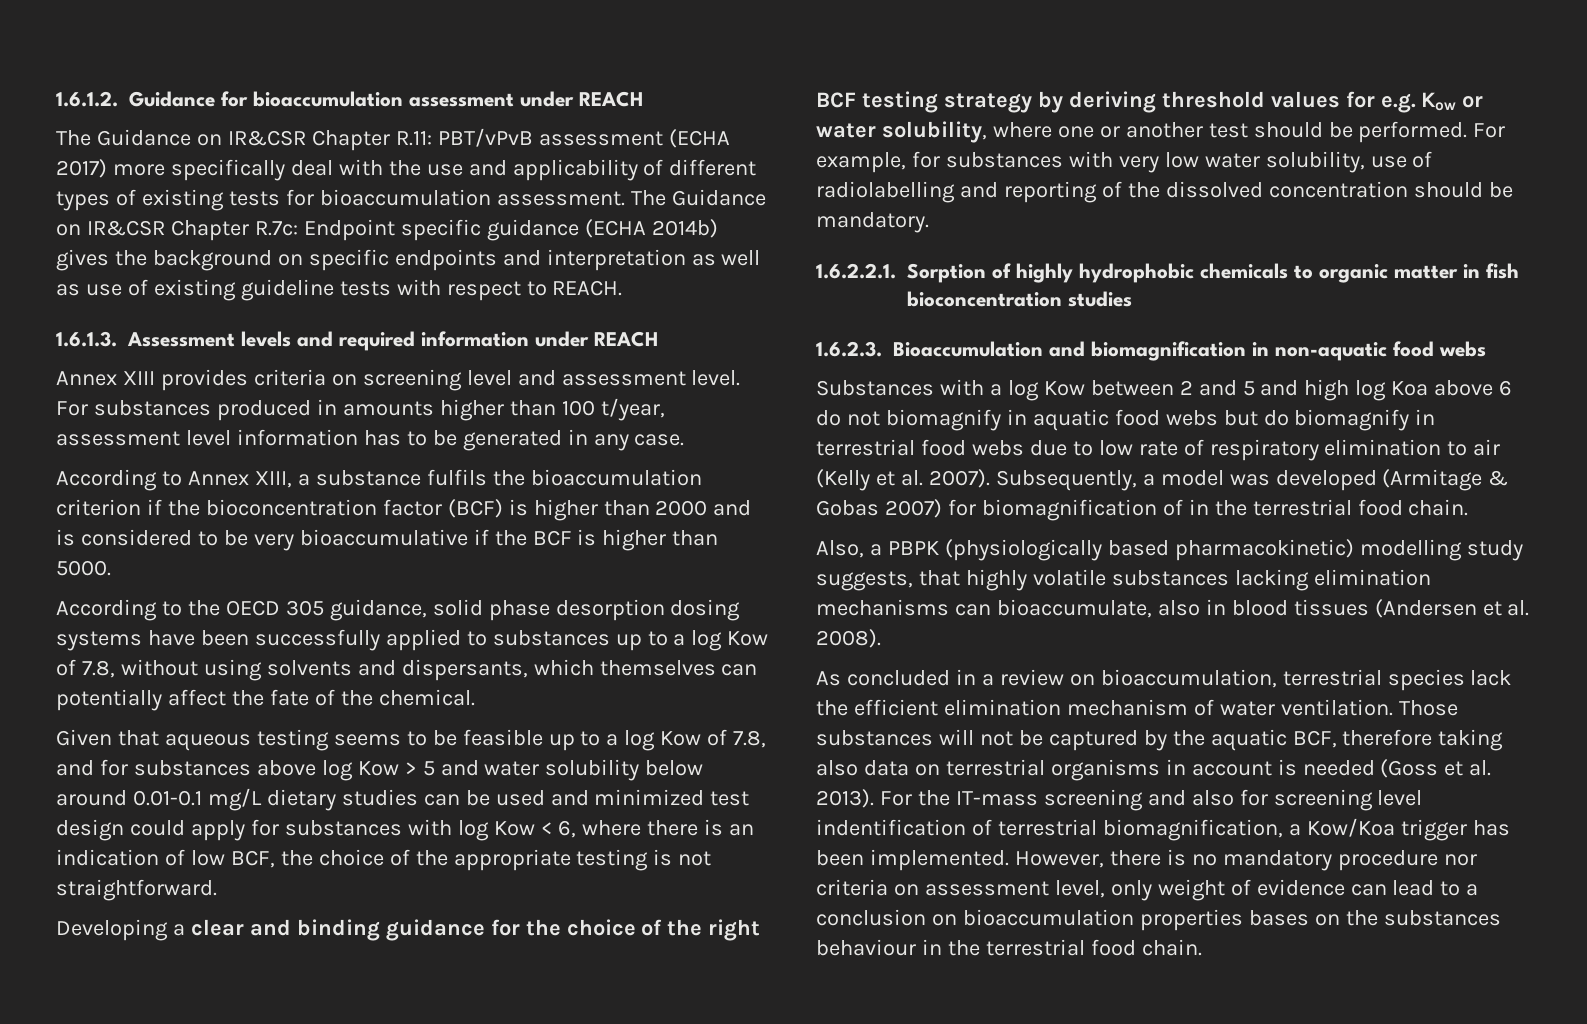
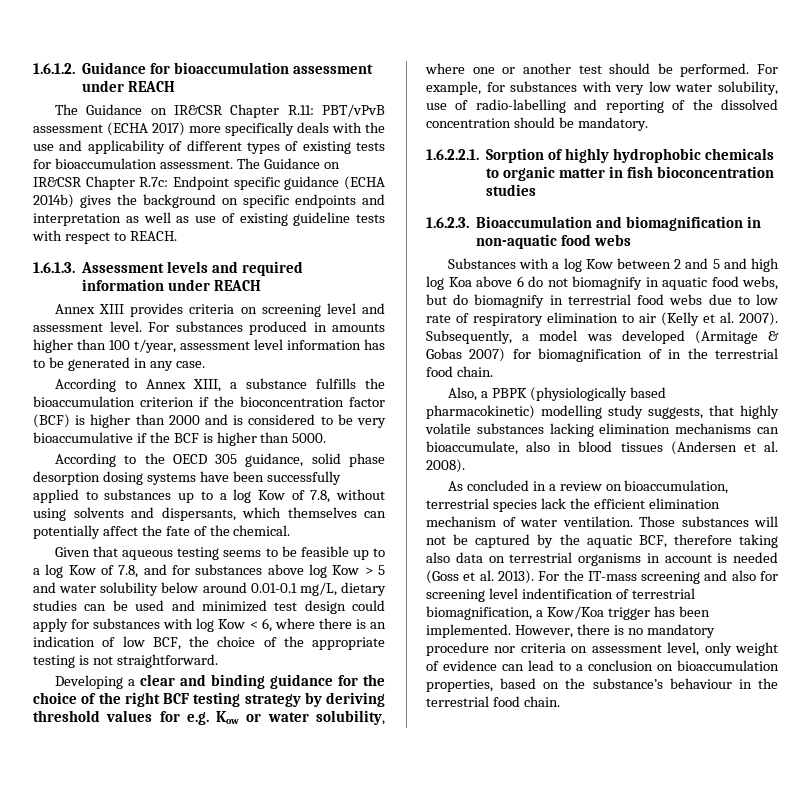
- The Guidance on IR&CSR Chapter R.11: PBT/vPvB assessment (ECHA 2017) more specifically deal with the use and applicability of different types of existing tests for bioaccumulation assessment.
+ The Guidance on IR&CSR Chapter R.11: PBT/vPvB assessment (ECHA 2017) more specifically deals with the use and applicability of different types of existing tests for bioaccumulation assessment.
- According to Annex XIII, a substance fulfils the bioaccumulation criterion if the bioconcentration factor (BCF) is higher than 2000 and is considered to be very bioaccumulative if the BCF is higher than 5000.
+ According to Annex XIII, a substance fulfills the bioaccumulation criterion if the bioconcentration factor (BCF) is higher than 2000 and is considered to be very bioaccumulative if the BCF is higher than 5000.
- Given that aqueous testing seems to be feasible up to a log Kow of 7.8, and for substances above log Kow > 5 and water solubility below around 0.01-0.1 mg/L dietary studies can be used and minimized test design could apply for substances with log Kow < 6, where there is an indication of low BCF, the choice of the appropriate testing is not straightforward.
+ Given that aqueous testing seems to be feasible up to a log Kow of 7.8, and for substances above log Kow > 5 and water solubility below around 0.01-0.1 mg/L, dietary studies can be used and minimized test design could apply for substances with log Kow < 6, where there is an indication of low BCF, the choice of the appropriate testing is not straightforward.
- For example, for substances with very low water solubility, use of radiolabelling and reporting of the dissolved concentration should be mandatory.
+ For example, for substances with very low water solubility, use of radio-labelling and reporting of the dissolved concentration should be mandatory.
- Substances with a log Kow between 2 and 5 and high log Koa above 6 do not biomagnify in aquatic food webs but do biomagnify in terrestrial food webs due to low rate of respiratory elimination to air (Kelly et al. 2007).
+ Substances with a log Kow between 2 and 5 and high log Koa above 6 do not biomagnify in aquatic food webs, but do biomagnify in terrestrial food webs due to low rate of respiratory elimination to air (Kelly et al. 2007).
- However, there is no mandatory procedure nor criteria on assessment level, only weight of evidence can lead to a conclusion on bioaccumulation properties bases on the substances behaviour in the terrestrial food chain.
+ However, there is no mandatory procedure nor criteria on assessment level, only weight of evidence can lead to a conclusion on bioaccumulation properties, based on the substance’s behaviour in the terrestrial food chain.

